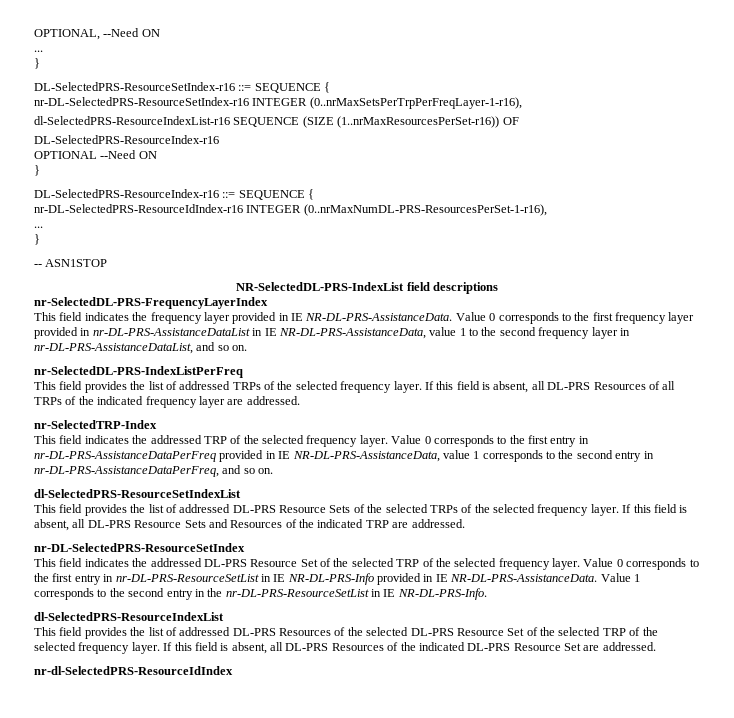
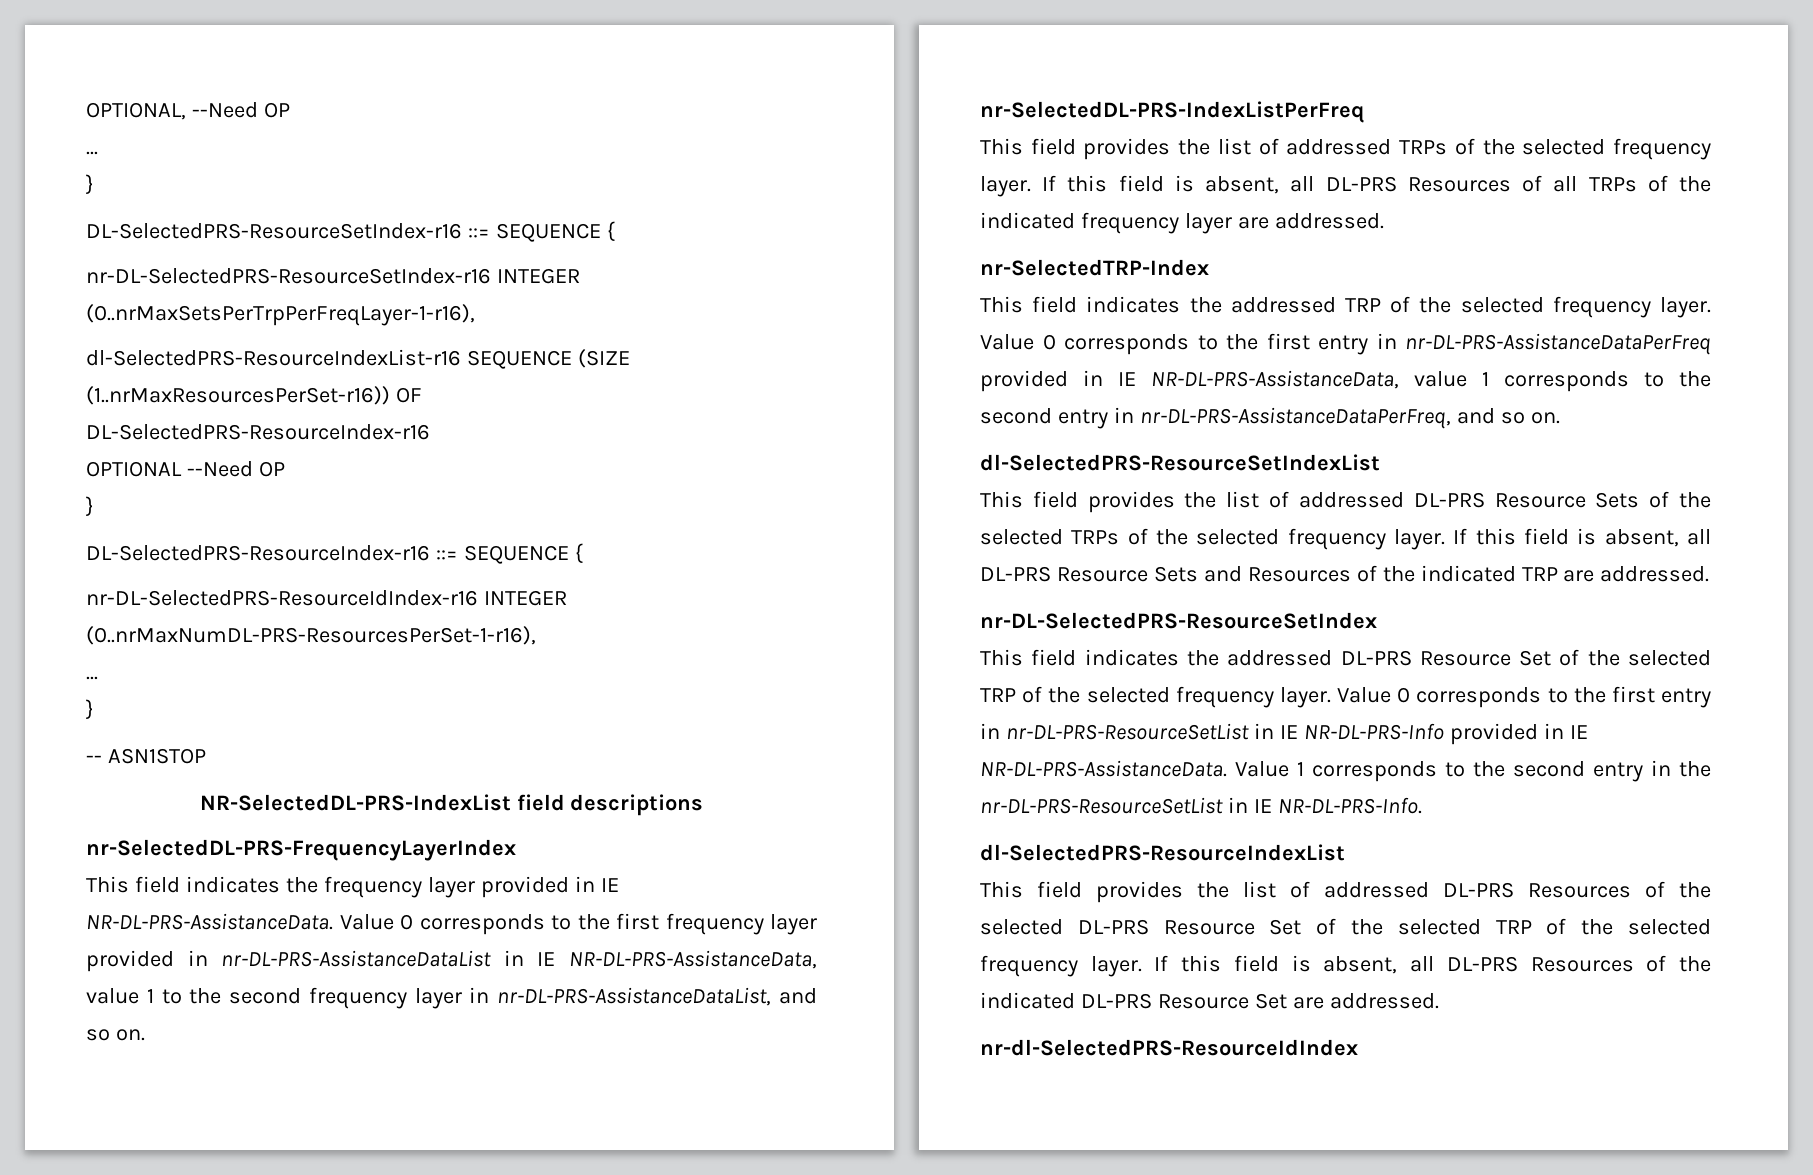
- OPTIONAL, --Need ON
+ OPTIONAL, --Need OP
- OPTIONAL --Need ON
+ OPTIONAL --Need OP

